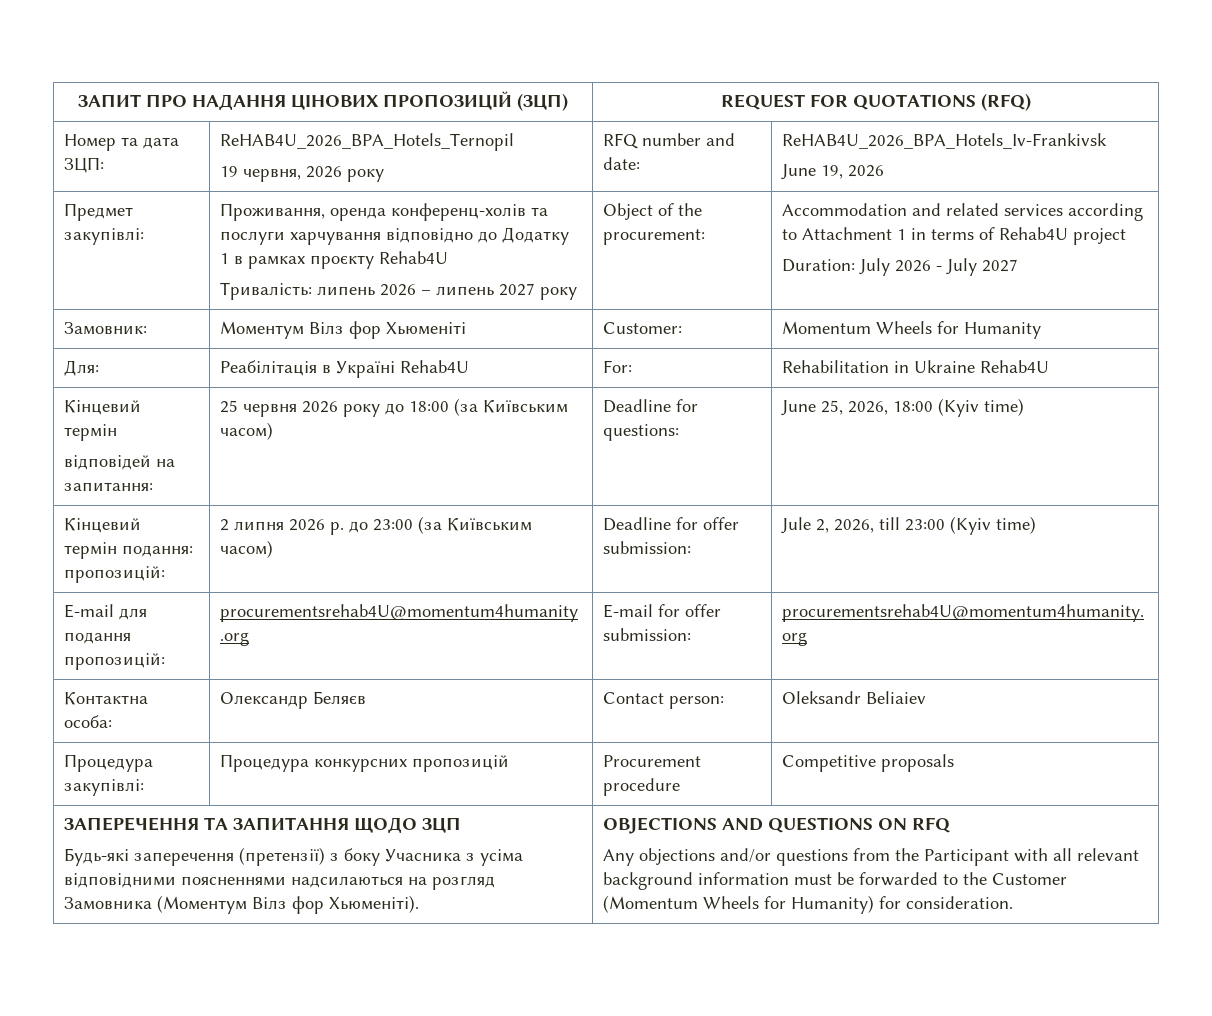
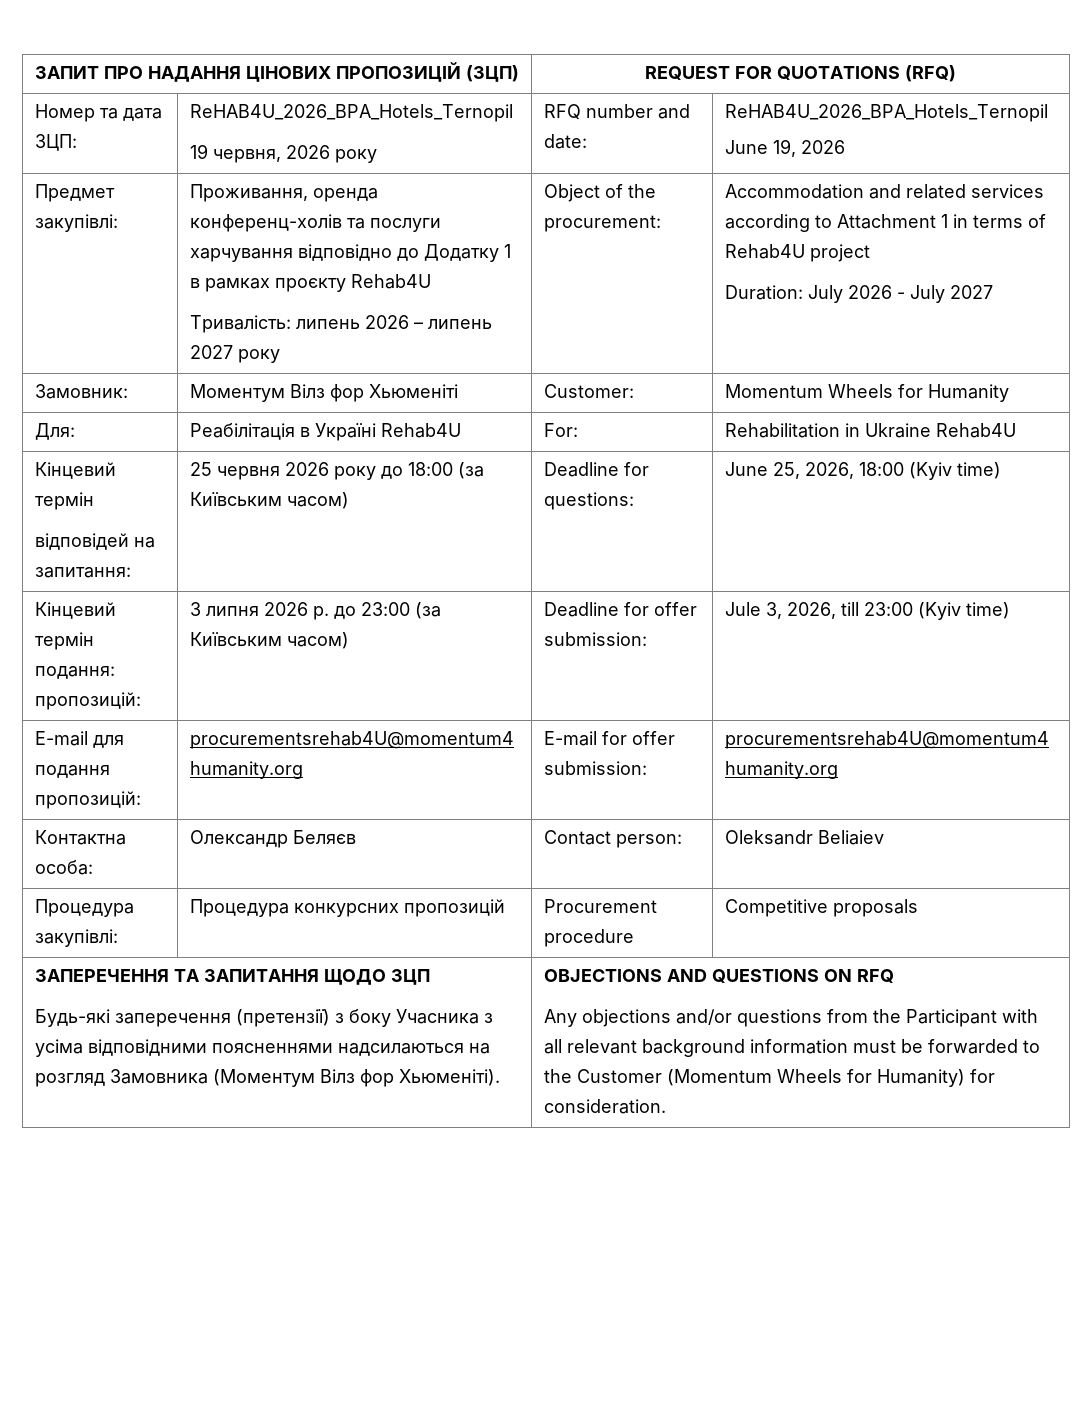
  Номер та дата ЗЦП: | ReHAB4U_2026_BPA_Hotels_Ternopil
- 19 червня, 2026 року | RFQ number and date: | ReHAB4U_2026_BPA_Hotels_Iv-Frankivsk
+ 19 червня, 2026 року | RFQ number and date: | ReHAB4U_2026_BPA_Hotels_Ternopil
- Кінцевий термін подання: пропозицій: | 2 липня 2026 р. до 23:00 (за Київським часом) | Deadline for offer submission: | Jule 2, 2026, till 23:00 (Kyiv time)
+ Кінцевий термін подання: пропозицій: | 3 липня 2026 р. до 23:00 (за Київським часом) | Deadline for offer submission: | Jule 3, 2026, till 23:00 (Kyiv time)

